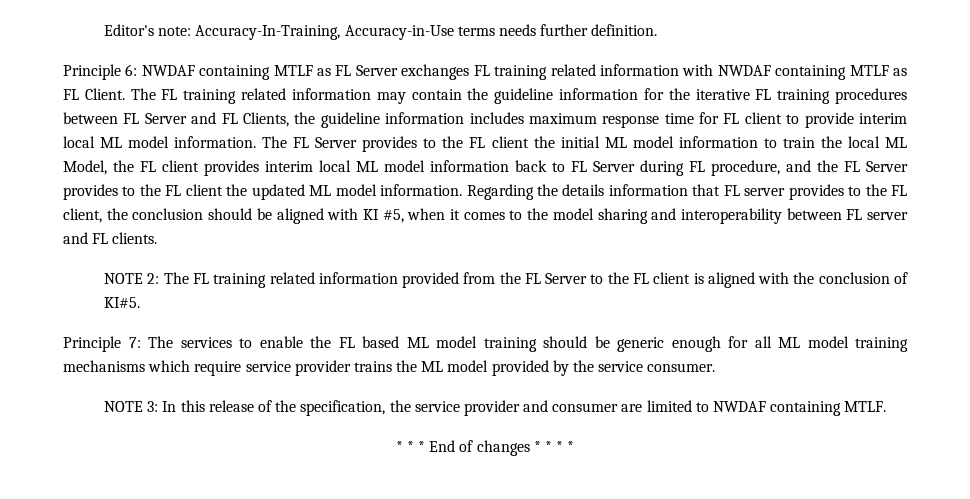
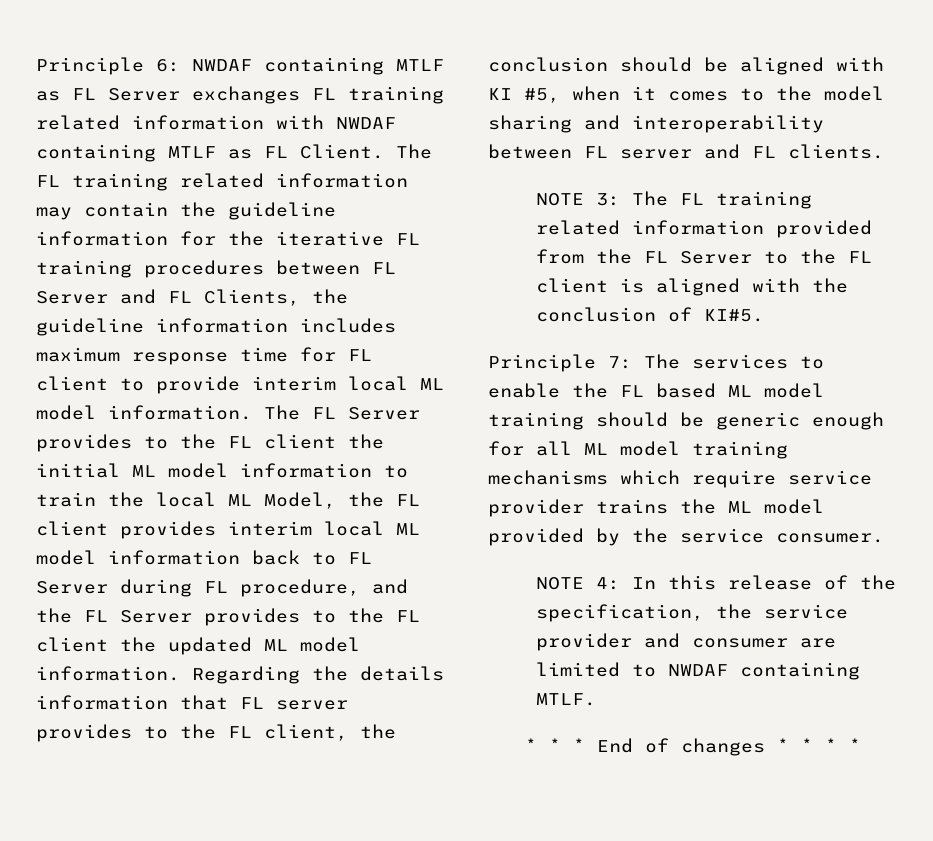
- Editor's note: Accuracy-In-Training, Accuracy-in-Use terms needs further definition.
- NOTE 2: The FL training related information provided from the FL Server to the FL client is aligned with the conclusion of KI#5.
+ NOTE 3: The FL training related information provided from the FL Server to the FL client is aligned with the conclusion of KI#5.
- NOTE 3: In this release of the specification, the service provider and consumer are limited to NWDAF containing MTLF.
+ NOTE 4: In this release of the specification, the service provider and consumer are limited to NWDAF containing MTLF.

